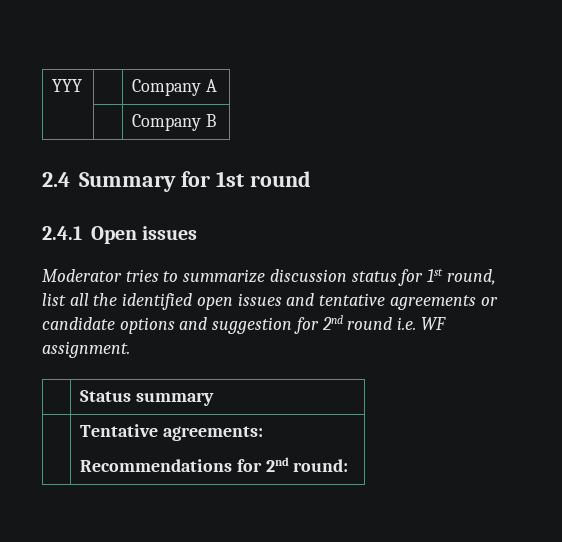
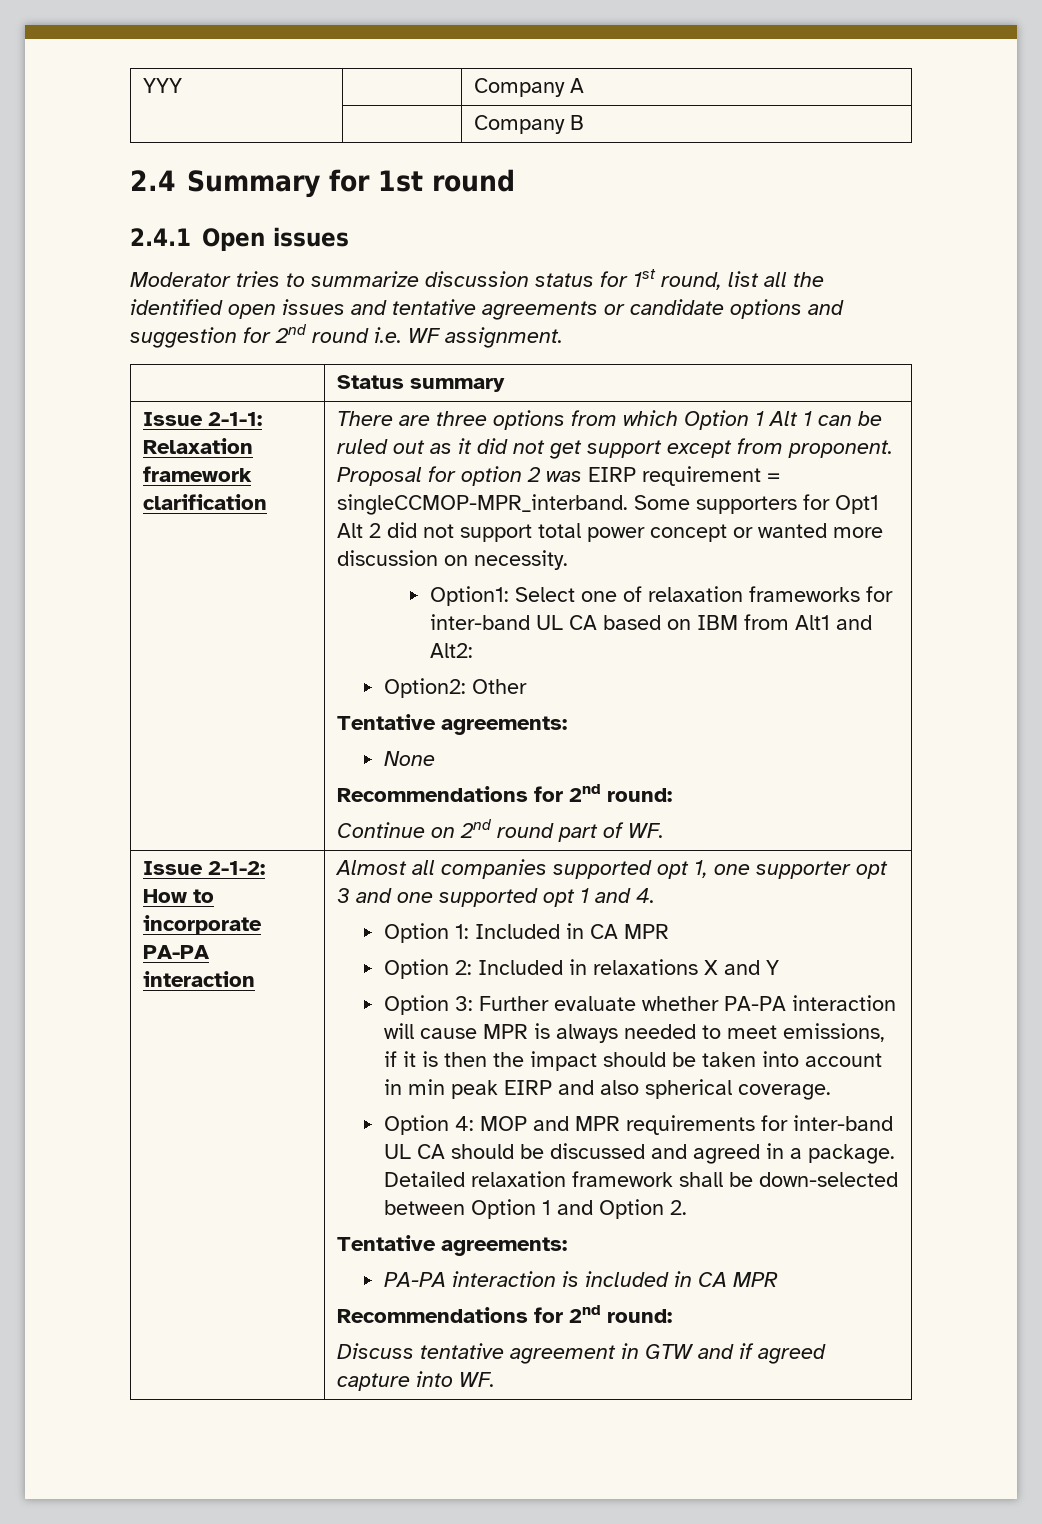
+ Issue 2-1-1: Relaxation framework clarification | There are three options from which Option 1 Alt 1 can be ruled out as it did not get support except from proponent. Proposal for option 2 was EIRP requirement = singleCCMOP-MPR_interband. Some supporters for Opt1 Alt 2 did not support total power concept or wanted more discussion on necessity.
+ Option1: Select one of relaxation frameworks for inter-band UL CA based on IBM from Alt1 and Alt2:
+ Option2: Other
  Tentative agreements:
+ None
  Recommendations for 2nd round:
+ Continue on 2nd round part of WF.
+ Issue 2-1-2: How to incorporate PA-PA interaction | Almost all companies supported opt 1, one supporter opt 3 and one supported opt 1 and 4.
+ Option 1: Included in CA MPR
+ Option 2: Included in relaxations X and Y
+ Option 3: Further evaluate whether PA-PA interaction will cause MPR is always needed to meet emissions, if it is then the impact should be taken into account in min peak EIRP and also spherical coverage.
+ Option 4: MOP and MPR requirements for inter-band UL CA should be discussed and agreed in a package. Detailed relaxation framework shall be down-selected between Option 1 and Option 2.
+ Tentative agreements:
+ PA-PA interaction is included in CA MPR
+ Recommendations for 2nd round:
+ Discuss tentative agreement in GTW and if agreed capture into WF.

